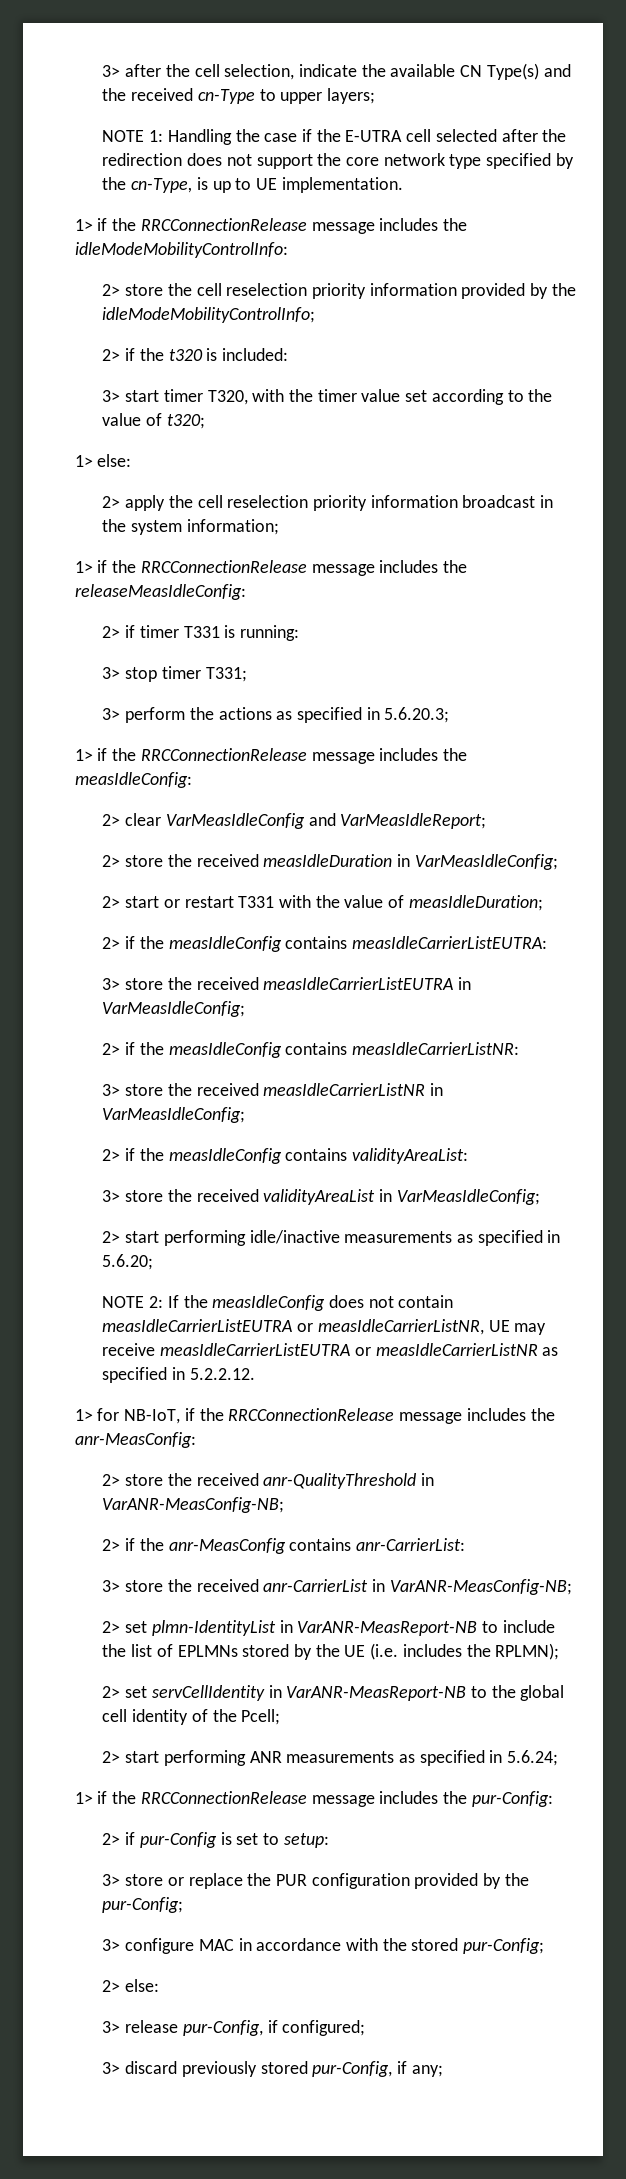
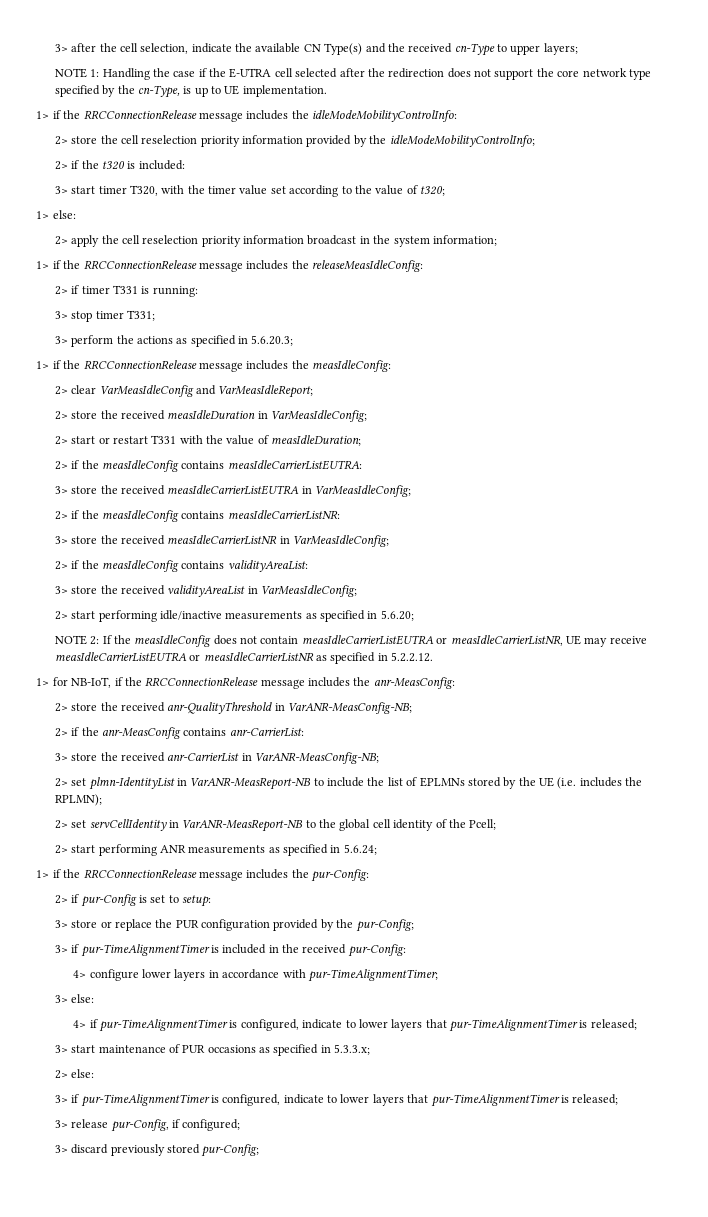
- 3> configure MAC in accordance with the stored pur-Config;
+ 3> if pur-TimeAlignmentTimer is included in the received pur-Config:
+ 4> configure lower layers in accordance with pur-TimeAlignmentTimer;
+ 3> else:
+ 4> if pur-TimeAlignmentTimer is configured, indicate to lower layers that pur-TimeAlignmentTimer is released;
+ 3> start maintenance of PUR occasions as specified in 5.3.3.x;
  2> else:
+ 3> if pur-TimeAlignmentTimer is configured, indicate to lower layers that pur-TimeAlignmentTimer is released;
- 3> discard previously stored pur-Config, if any;
+ 3> discard previously stored pur-Config;

